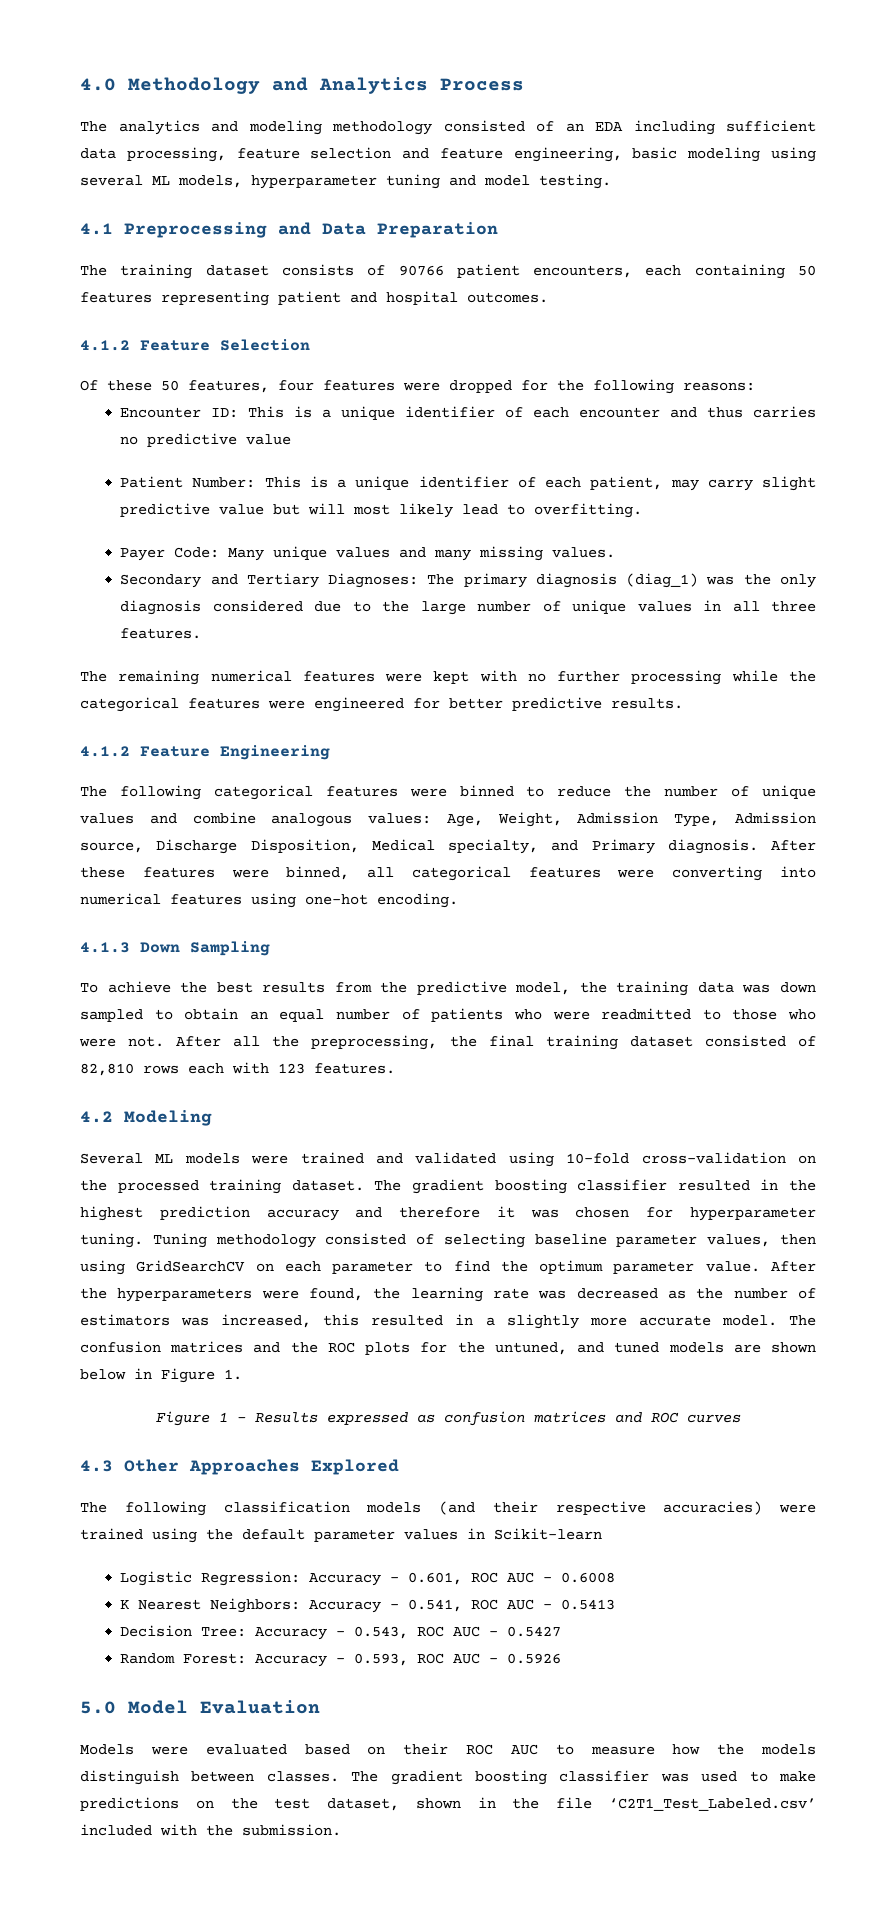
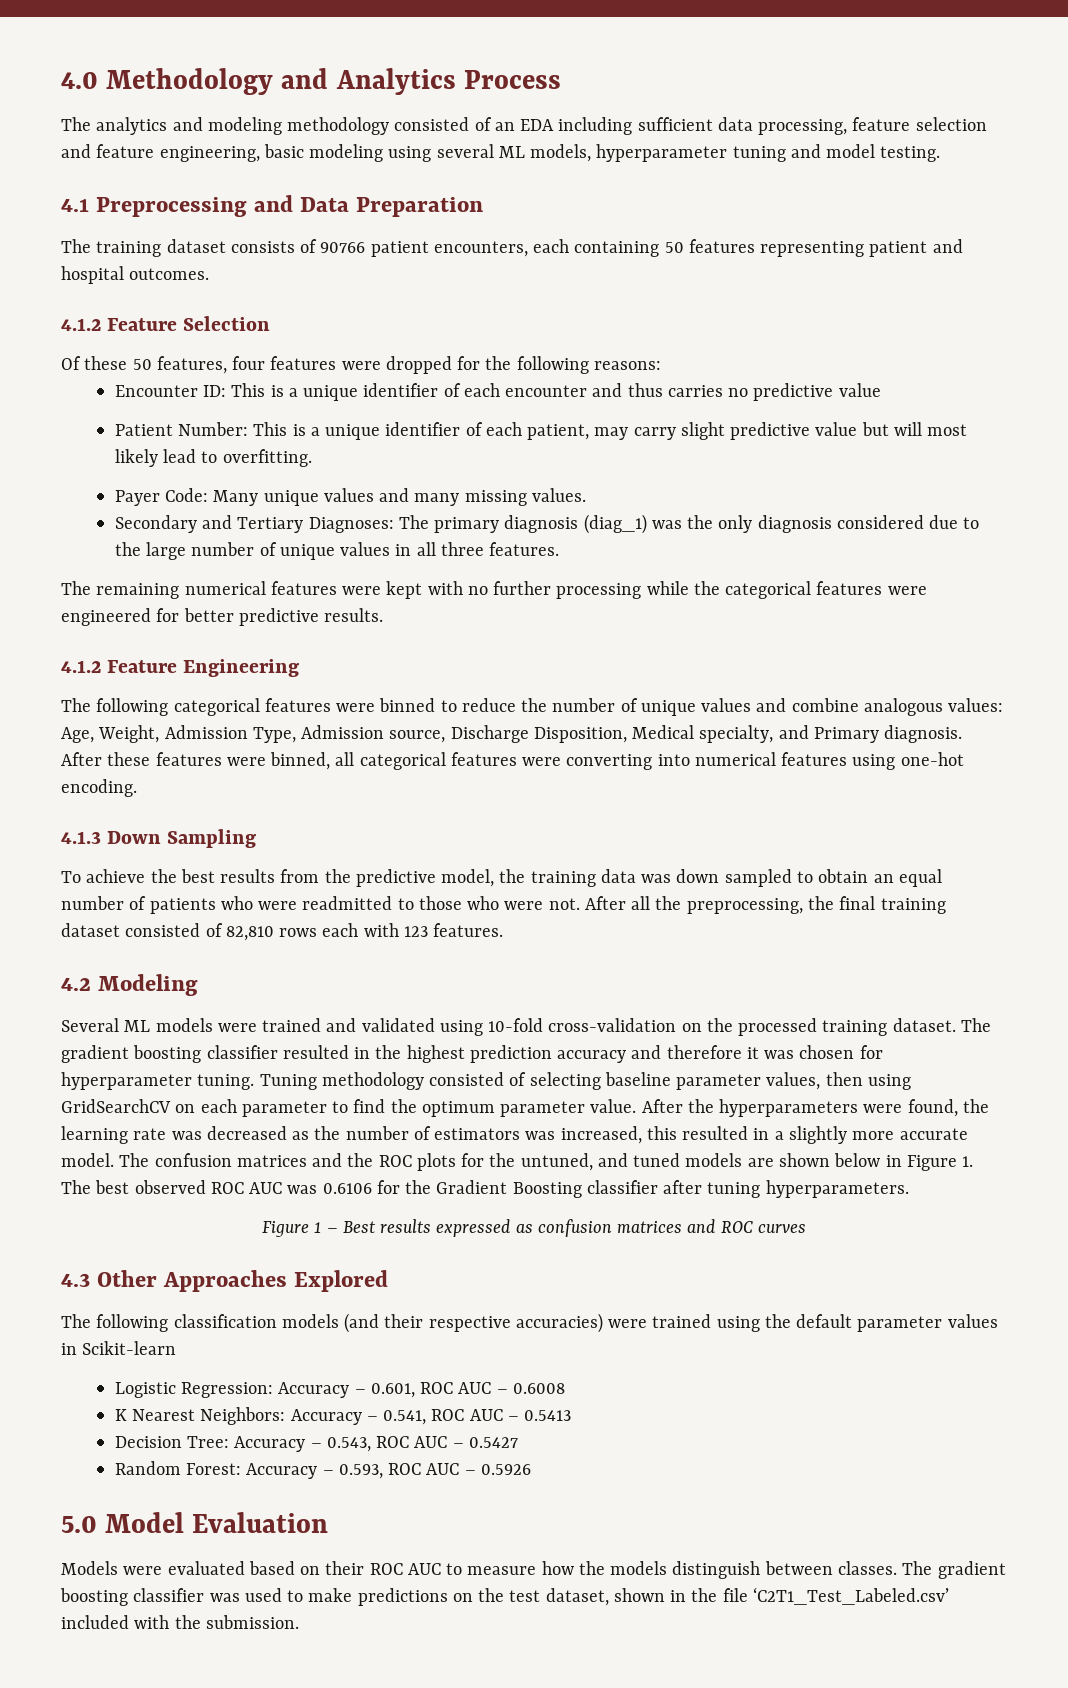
- The confusion matrices and the ROC plots for the untuned, and tuned models are shown below in Figure 1.
+ The confusion matrices and the ROC plots for the untuned, and tuned models are shown below in Figure 1. The best observed ROC AUC was 0.6106 for the Gradient Boosting classifier after tuning hyperparameters.
- Figure 1 – Results expressed as confusion matrices and ROC curves
+ Figure 1 – Best results expressed as confusion matrices and ROC curves

